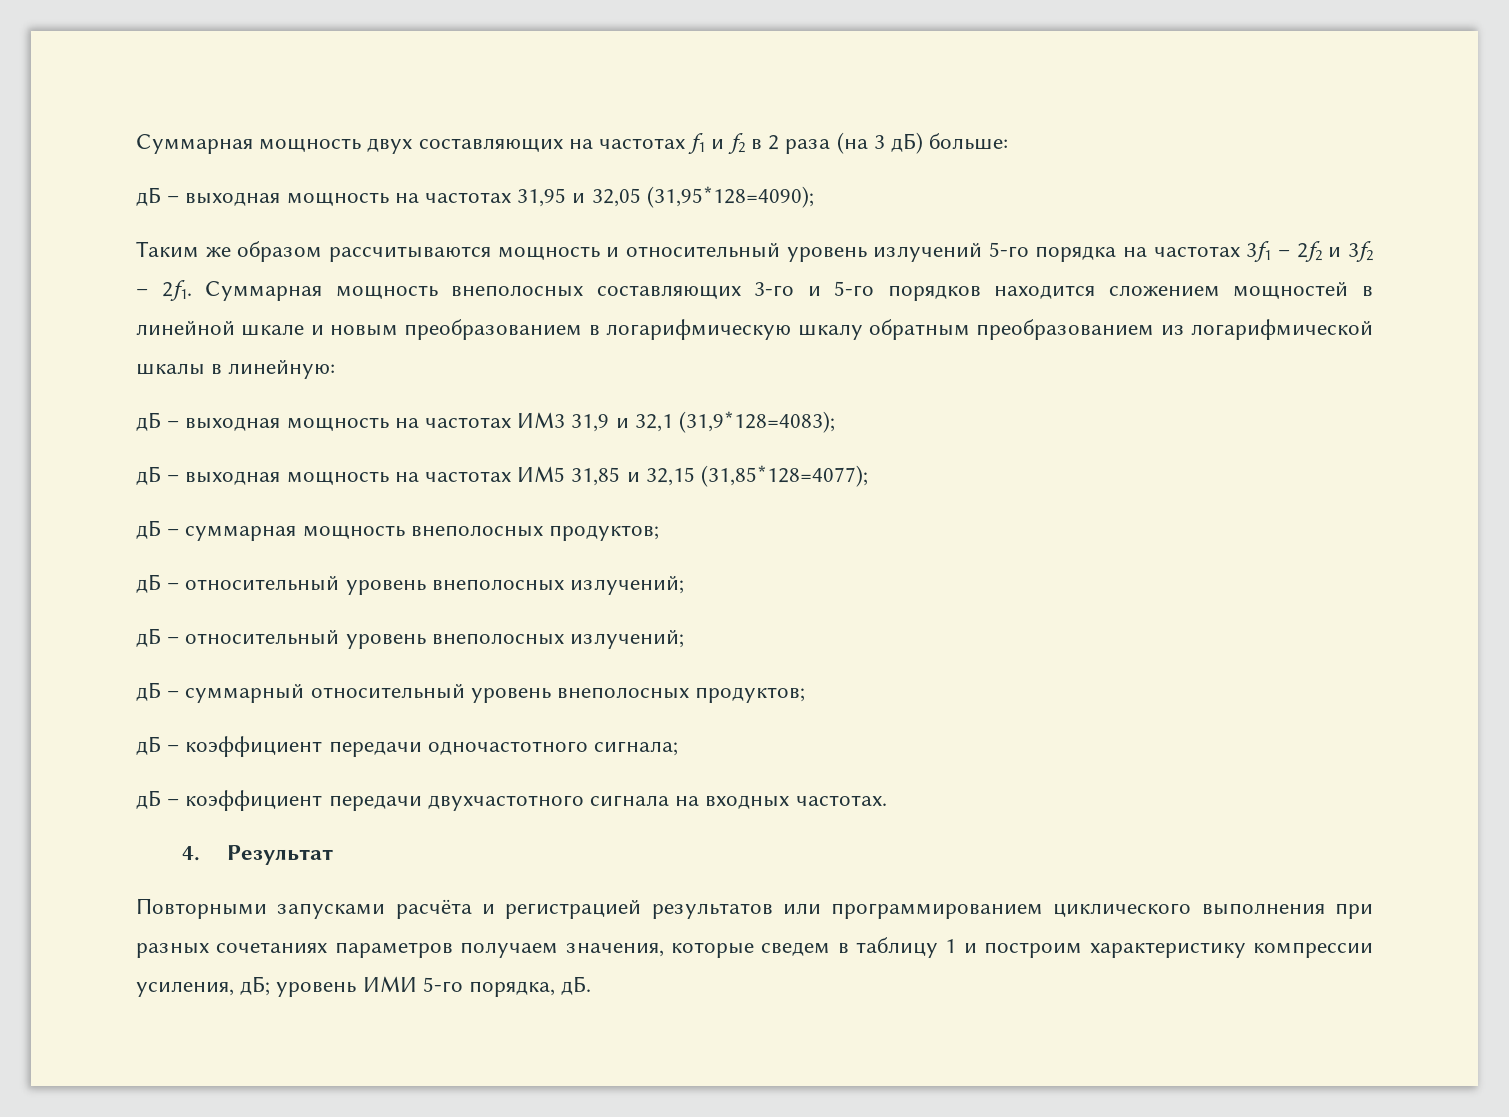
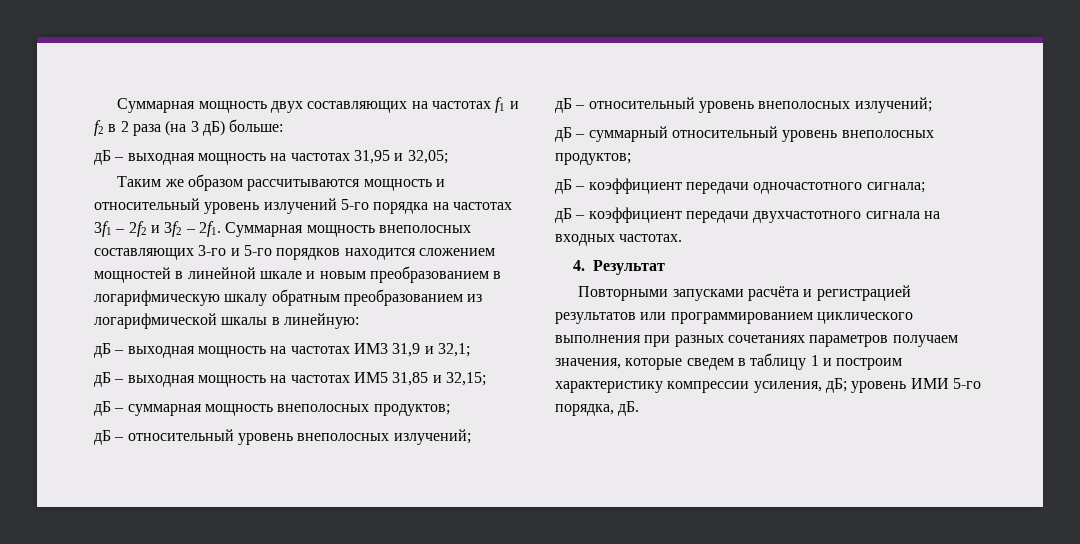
- дБ – выходная мощность на частотах 31,95 и 32,05 (31,95*128=4090);
+ дБ – выходная мощность на частотах 31,95 и 32,05;
- дБ – выходная мощность на частотах ИМ3 31,9 и 32,1 (31,9*128=4083);
+ дБ – выходная мощность на частотах ИМ3 31,9 и 32,1;
- дБ – выходная мощность на частотах ИМ5 31,85 и 32,15 (31,85*128=4077);
+ дБ – выходная мощность на частотах ИМ5 31,85 и 32,15;

